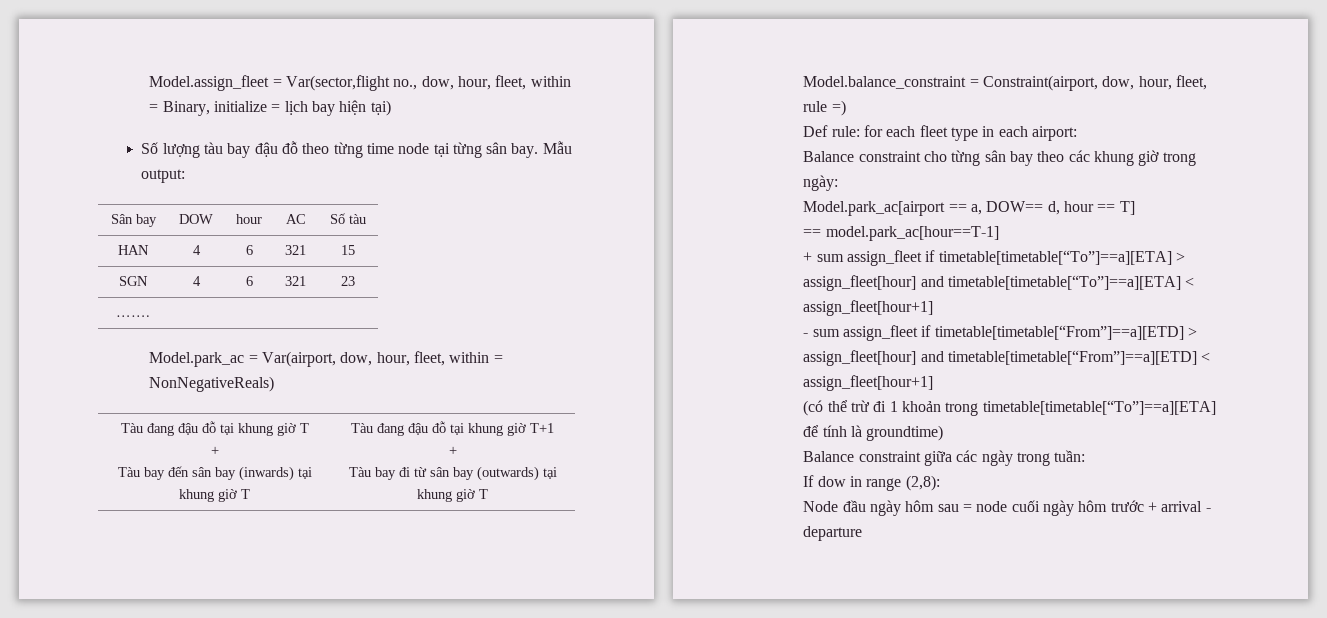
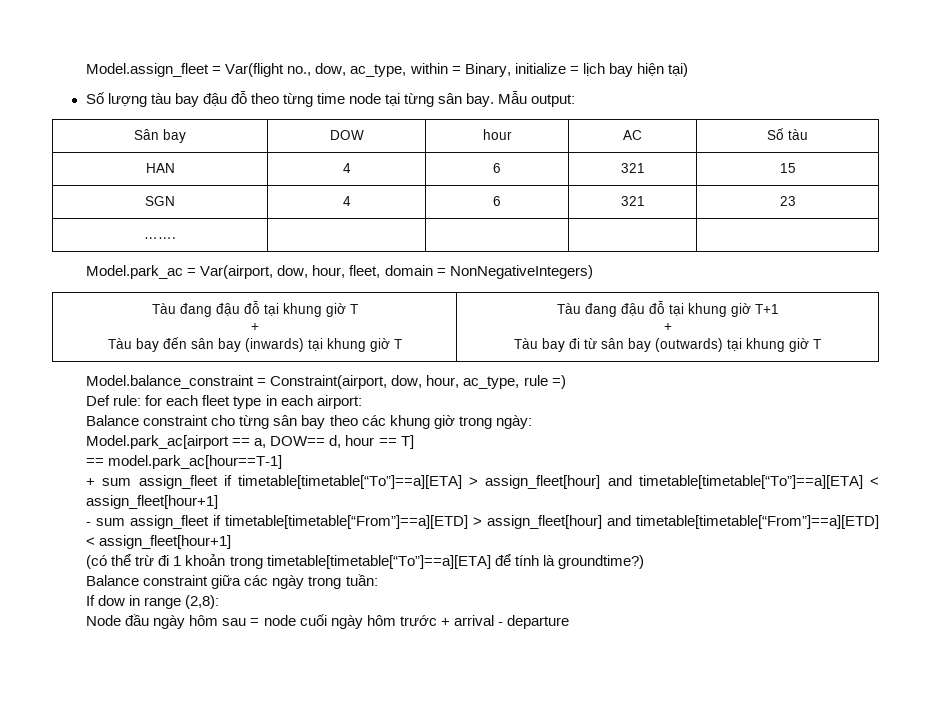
- Model.assign_fleet = Var(sector,flight no., dow, hour, fleet, within = Binary, initialize = lịch bay hiện tại)
+ Model.assign_fleet = Var(flight no., dow, ac_type, within = Binary, initialize = lịch bay hiện tại)
- Model.park_ac = Var(airport, dow, hour, fleet, within = NonNegativeReals)
+ Model.park_ac = Var(airport, dow, hour, fleet, domain = NonNegativeIntegers)
- Model.balance_constraint = Constraint(airport, dow, hour, fleet, rule =)
+ Model.balance_constraint = Constraint(airport, dow, hour, ac_type, rule =)
- (có thể trừ đi 1 khoản trong timetable[timetable[“To”]==a][ETA] để tính là groundtime)
+ (có thể trừ đi 1 khoản trong timetable[timetable[“To”]==a][ETA] để tính là groundtime?)

